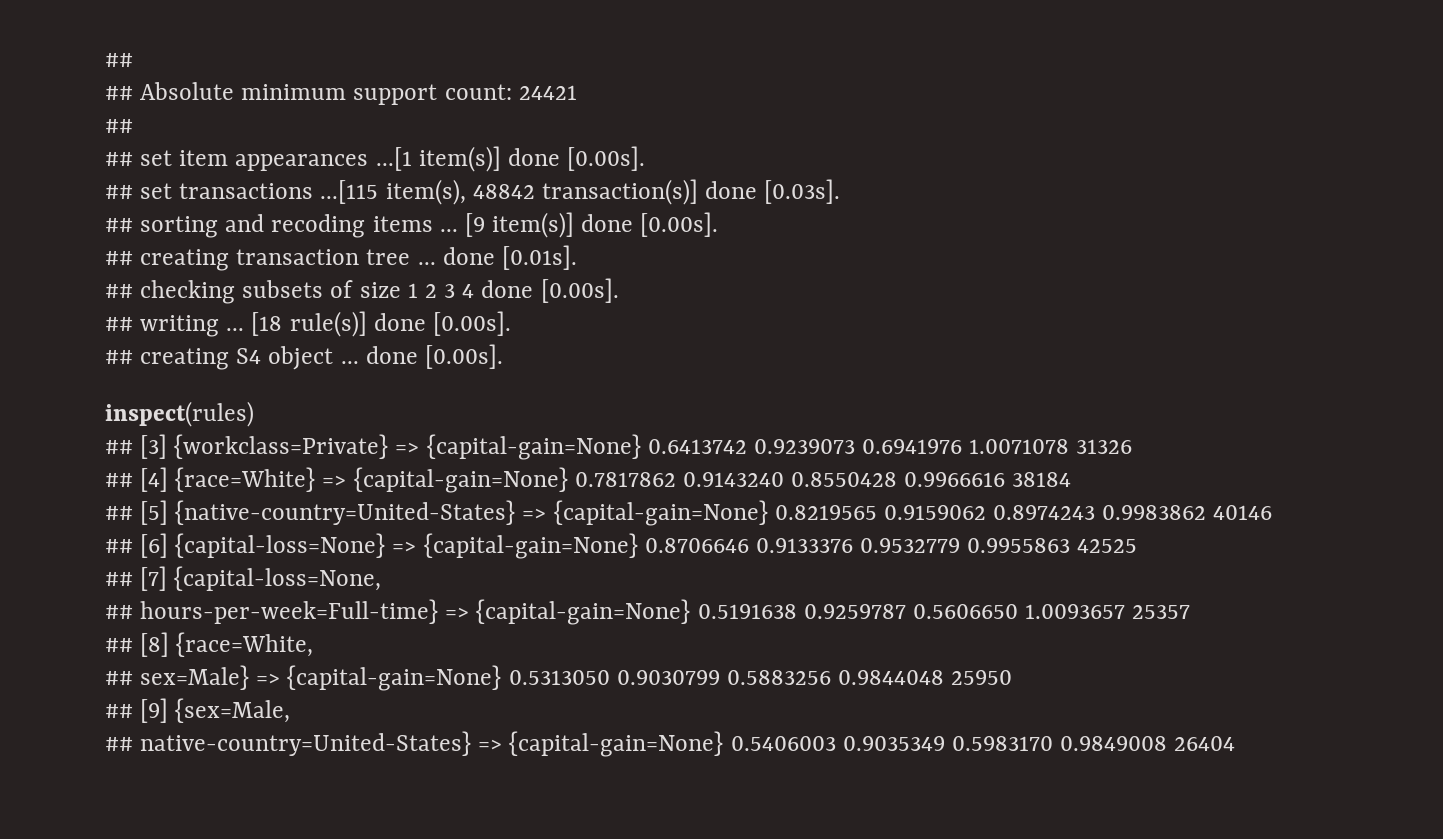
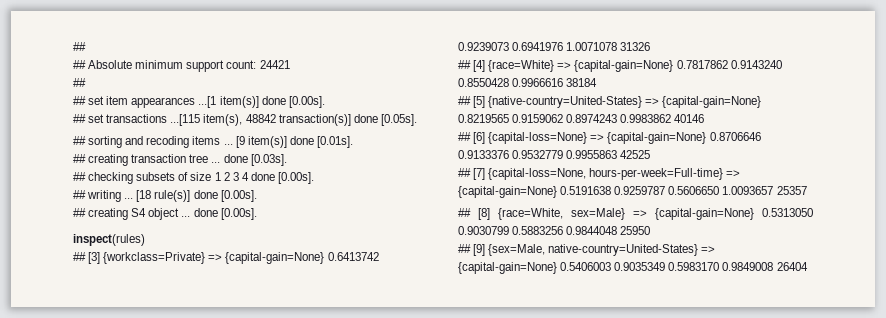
- ## set transactions ...[115 item(s), 48842 transaction(s)] done [0.03s].
+ ## set transactions ...[115 item(s), 48842 transaction(s)] done [0.05s].
- [9 item(s)] done [0.00s].
+ [9 item(s)] done [0.01s].
- ## creating transaction tree ... done [0.01s].
+ ## creating transaction tree ... done [0.03s].
- ## [7] {capital-loss=None,
- ## hours-per-week=Full-time} => {capital-gain=None} 0.5191638 0.9259787 0.5606650 1.0093657 25357
+ ## [7] {capital-loss=None, hours-per-week=Full-time} => {capital-gain=None} 0.5191638 0.9259787 0.5606650 1.0093657 25357
- ## [8] {race=White,
- ## sex=Male} => {capital-gain=None} 0.5313050 0.9030799 0.5883256 0.9844048 25950
+ ## [8] {race=White, sex=Male} => {capital-gain=None} 0.5313050 0.9030799 0.5883256 0.9844048 25950
- ## [9] {sex=Male,
- ## native-country=United-States} => {capital-gain=None} 0.5406003 0.9035349 0.5983170 0.9849008 26404
+ ## [9] {sex=Male, native-country=United-States} => {capital-gain=None} 0.5406003 0.9035349 0.5983170 0.9849008 26404

